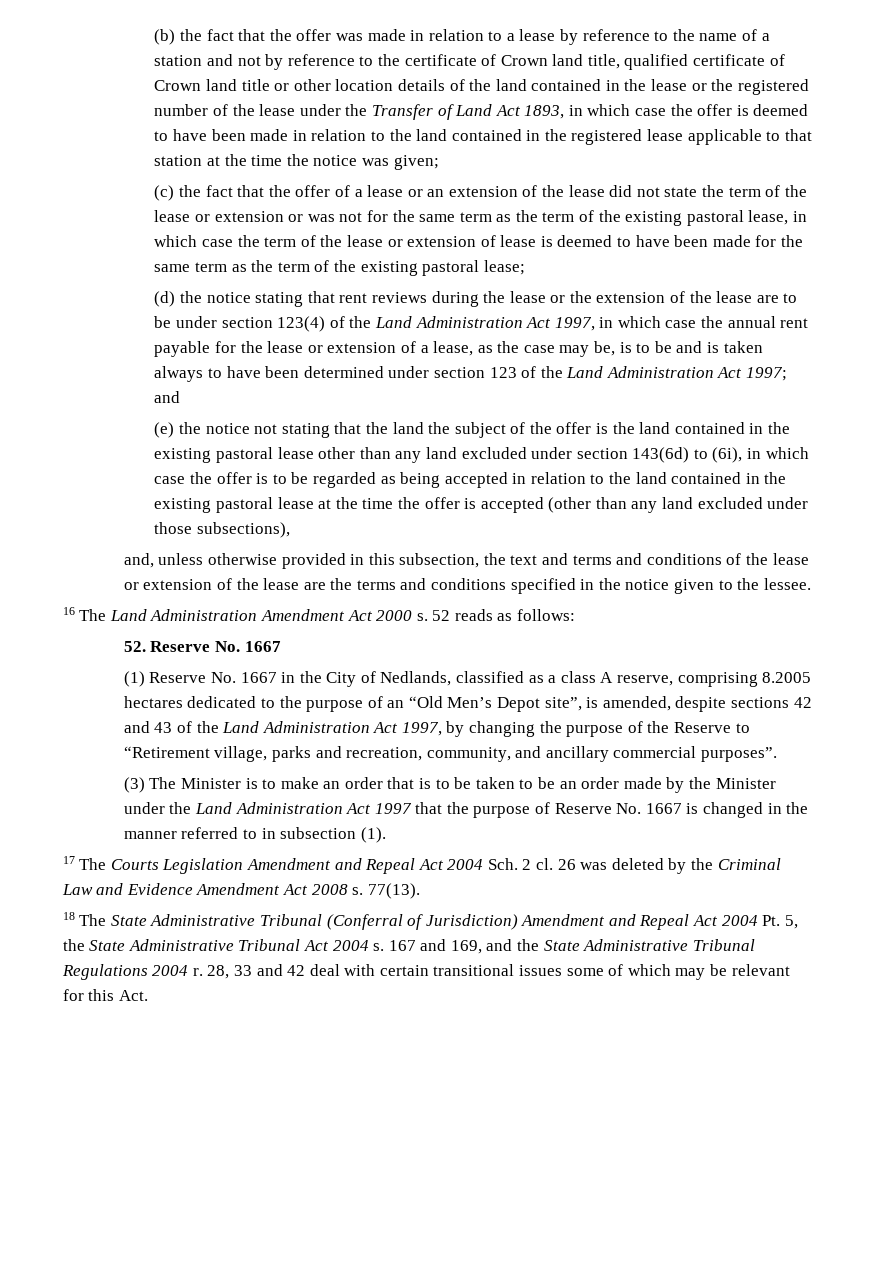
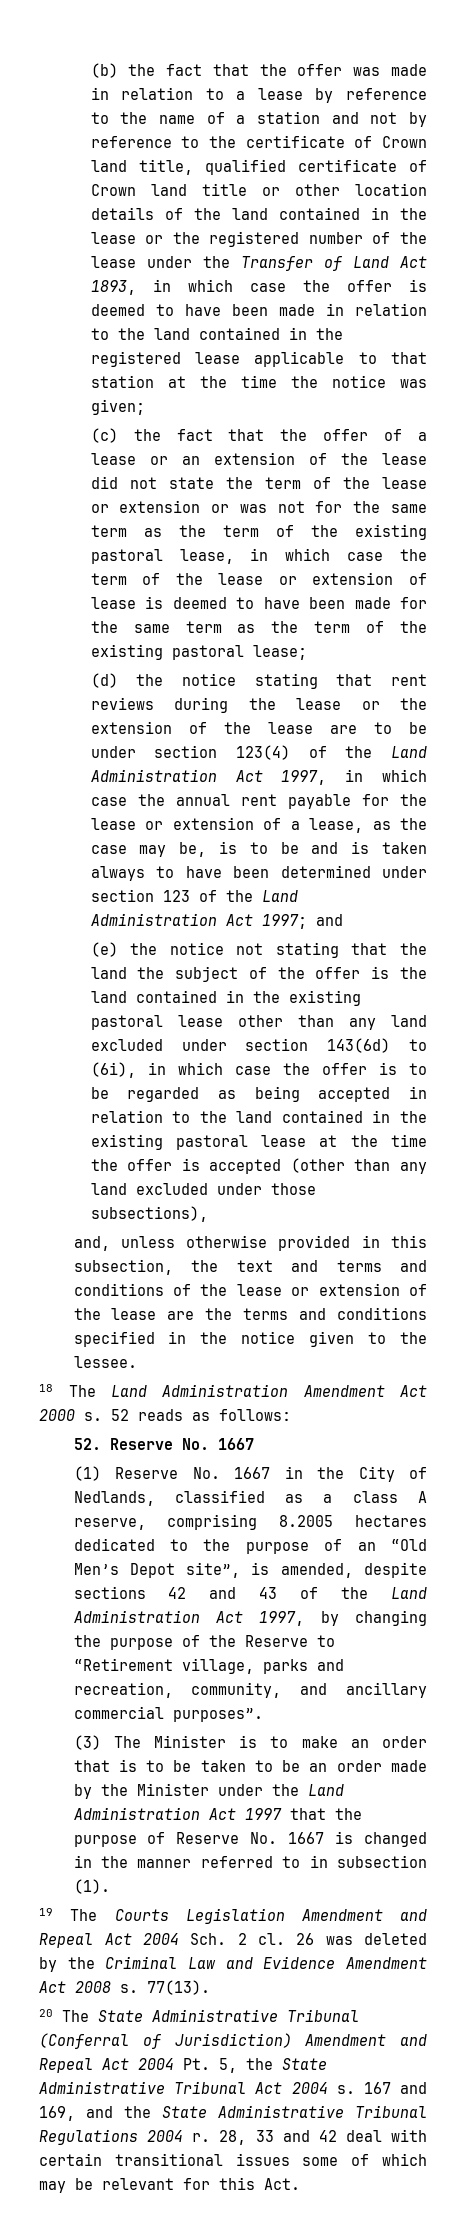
- 16 The Land Administration Amendment Act 2000 s.
+ 18 The Land Administration Amendment Act 2000 s.
- 17 The Courts Legislation Amendment and Repeal Act 2004 Sch. 2 cl.
+ 19 The Courts Legislation Amendment and Repeal Act 2004 Sch. 2 cl.
- 18 The State Administrative Tribunal (Conferral of Jurisdiction) Amendment and Repeal Act 2004 Pt. 5, the State Administrative Tribunal Act 2004 s.
+ 20 The State Administrative Tribunal (Conferral of Jurisdiction) Amendment and Repeal Act 2004 Pt. 5, the State Administrative Tribunal Act 2004 s.

